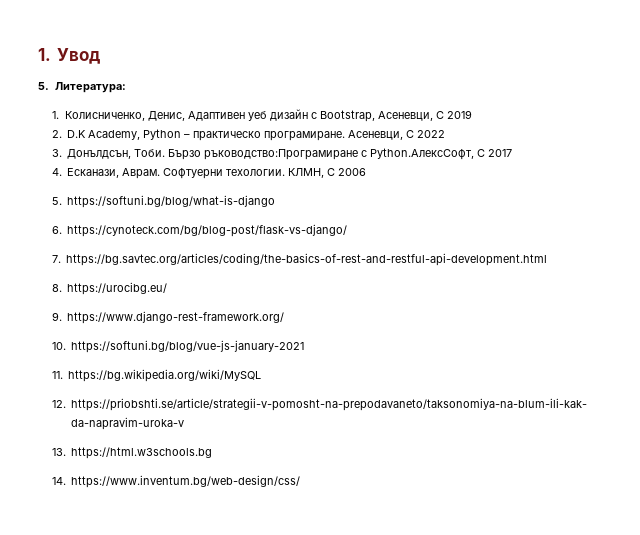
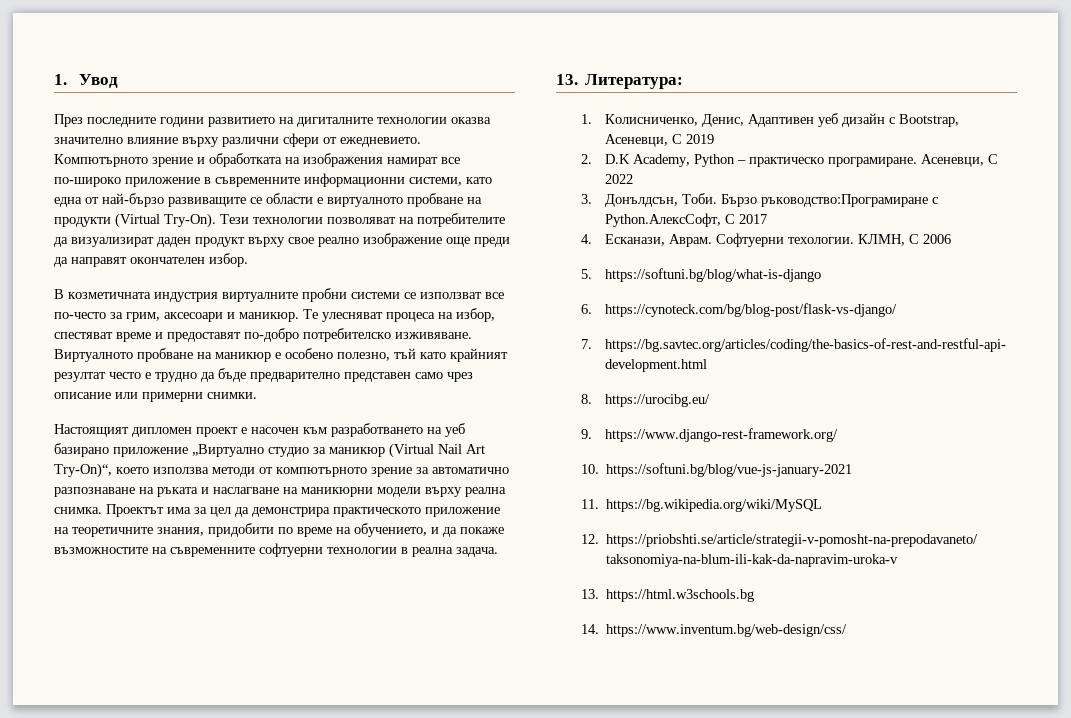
- 5. Литература:
+ През последните години развитието на дигиталните технологии оказва значително влияние върху различни сфери от ежедневието. Компютърното зрение и обработката на изображения намират все по-широко приложение в съвременните информационни системи, като една от най-бързо развиващите се области е виртуалното пробване на продукти (Virtual Try-On). Тези технологии позволяват на потребителите да визуализират даден продукт върху свое реално изображение още преди да направят окончателен избор.
+ В козметичната индустрия виртуалните пробни системи се използват все по-често за грим, аксесоари и маникюр. Те улесняват процеса на избор, спестяват време и предоставят по-добро потребителско изживяване. Виртуалното пробване на маникюр е особено полезно, тъй като крайният резултат често е трудно да бъде предварително представен само чрез описание или примерни снимки.
+ Настоящият дипломен проект е насочен към разработването на уеб базирано приложение „Виртуално студио за маникюр (Virtual Nail Art Try-On)“, което използва методи от компютърното зрение за автоматично разпознаване на ръката и наслагване на маникюрни модели върху реална снимка. Проектът има за цел да демонстрира практическото приложение на теоретичните знания, придобити по време на обучението, и да покаже възможностите на съвременните софтуерни технологии в реална задача.
+ 13. Литература:

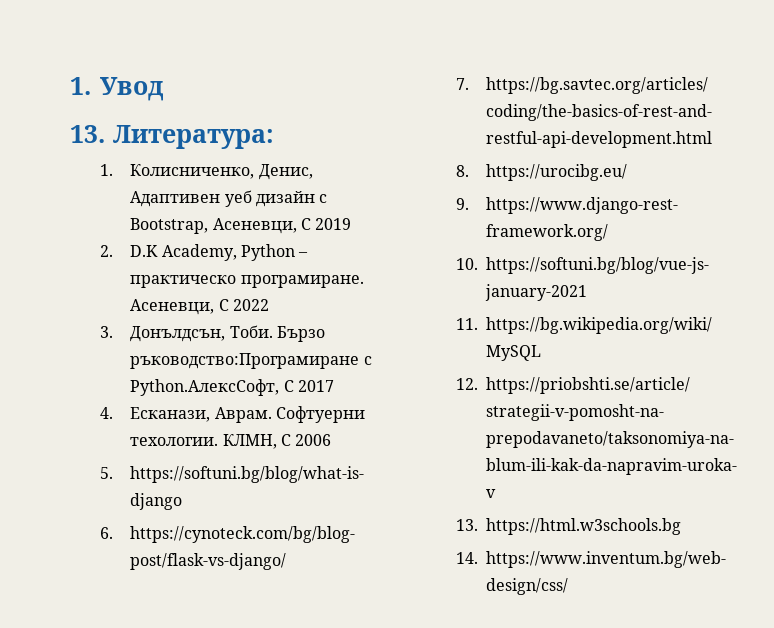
- През последните години развитието на дигиталните технологии оказва значително влияние върху различни сфери от ежедневието. Компютърното зрение и обработката на изображения намират все по-широко приложение в съвременните информационни системи, като една от най-бързо развиващите се области е виртуалното пробване на продукти (Virtual Try-On). Тези технологии позволяват на потребителите да визуализират даден продукт върху свое реално изображение още преди да направят окончателен избор.
- В козметичната индустрия виртуалните пробни системи се използват все по-често за грим, аксесоари и маникюр. Те улесняват процеса на избор, спестяват време и предоставят по-добро потребителско изживяване. Виртуалното пробване на маникюр е особено полезно, тъй като крайният резултат често е трудно да бъде предварително представен само чрез описание или примерни снимки.
- Настоящият дипломен проект е насочен към разработването на уеб базирано приложение „Виртуално студио за маникюр (Virtual Nail Art Try-On)“, което използва методи от компютърното зрение за автоматично разпознаване на ръката и наслагване на маникюрни модели върху реална снимка. Проектът има за цел да демонстрира практическото приложение на теоретичните знания, придобити по време на обучението, и да покаже възможностите на съвременните софтуерни технологии в реална задача.

